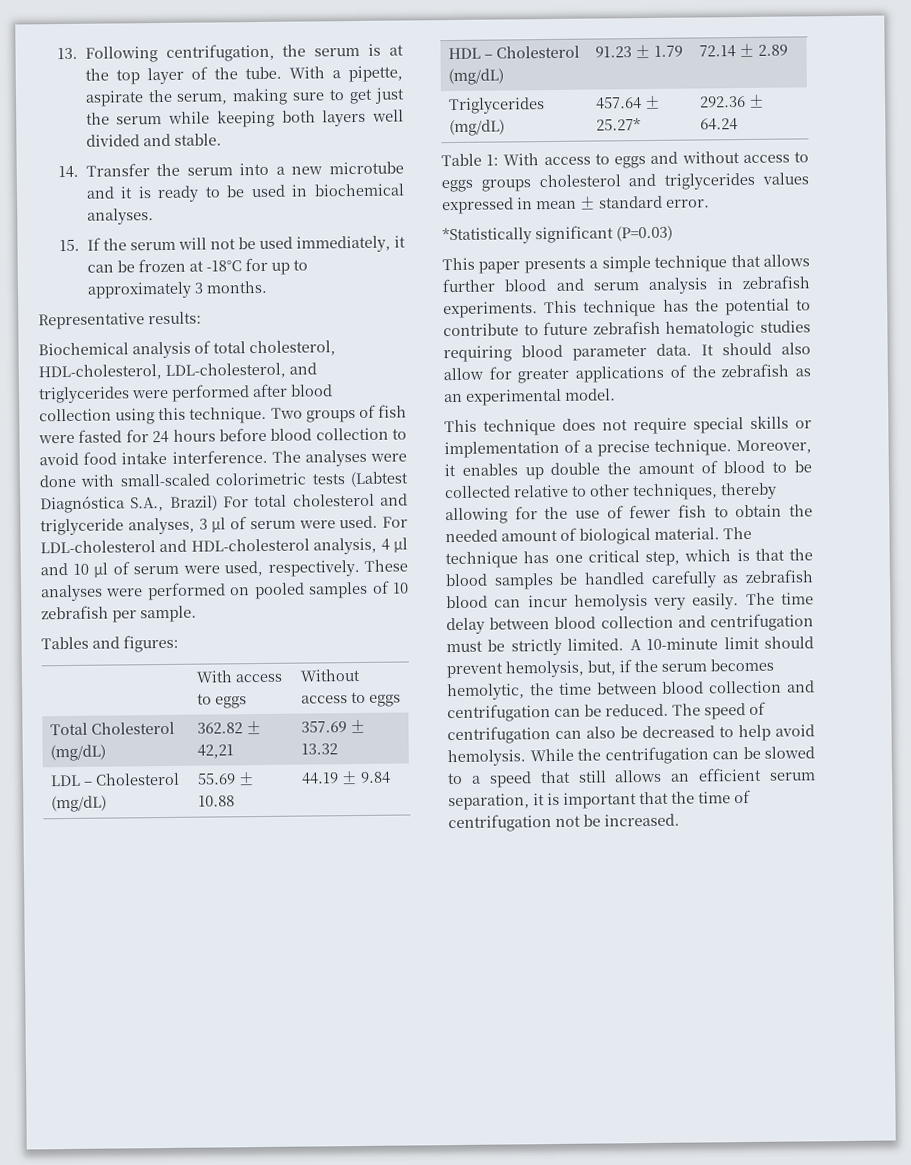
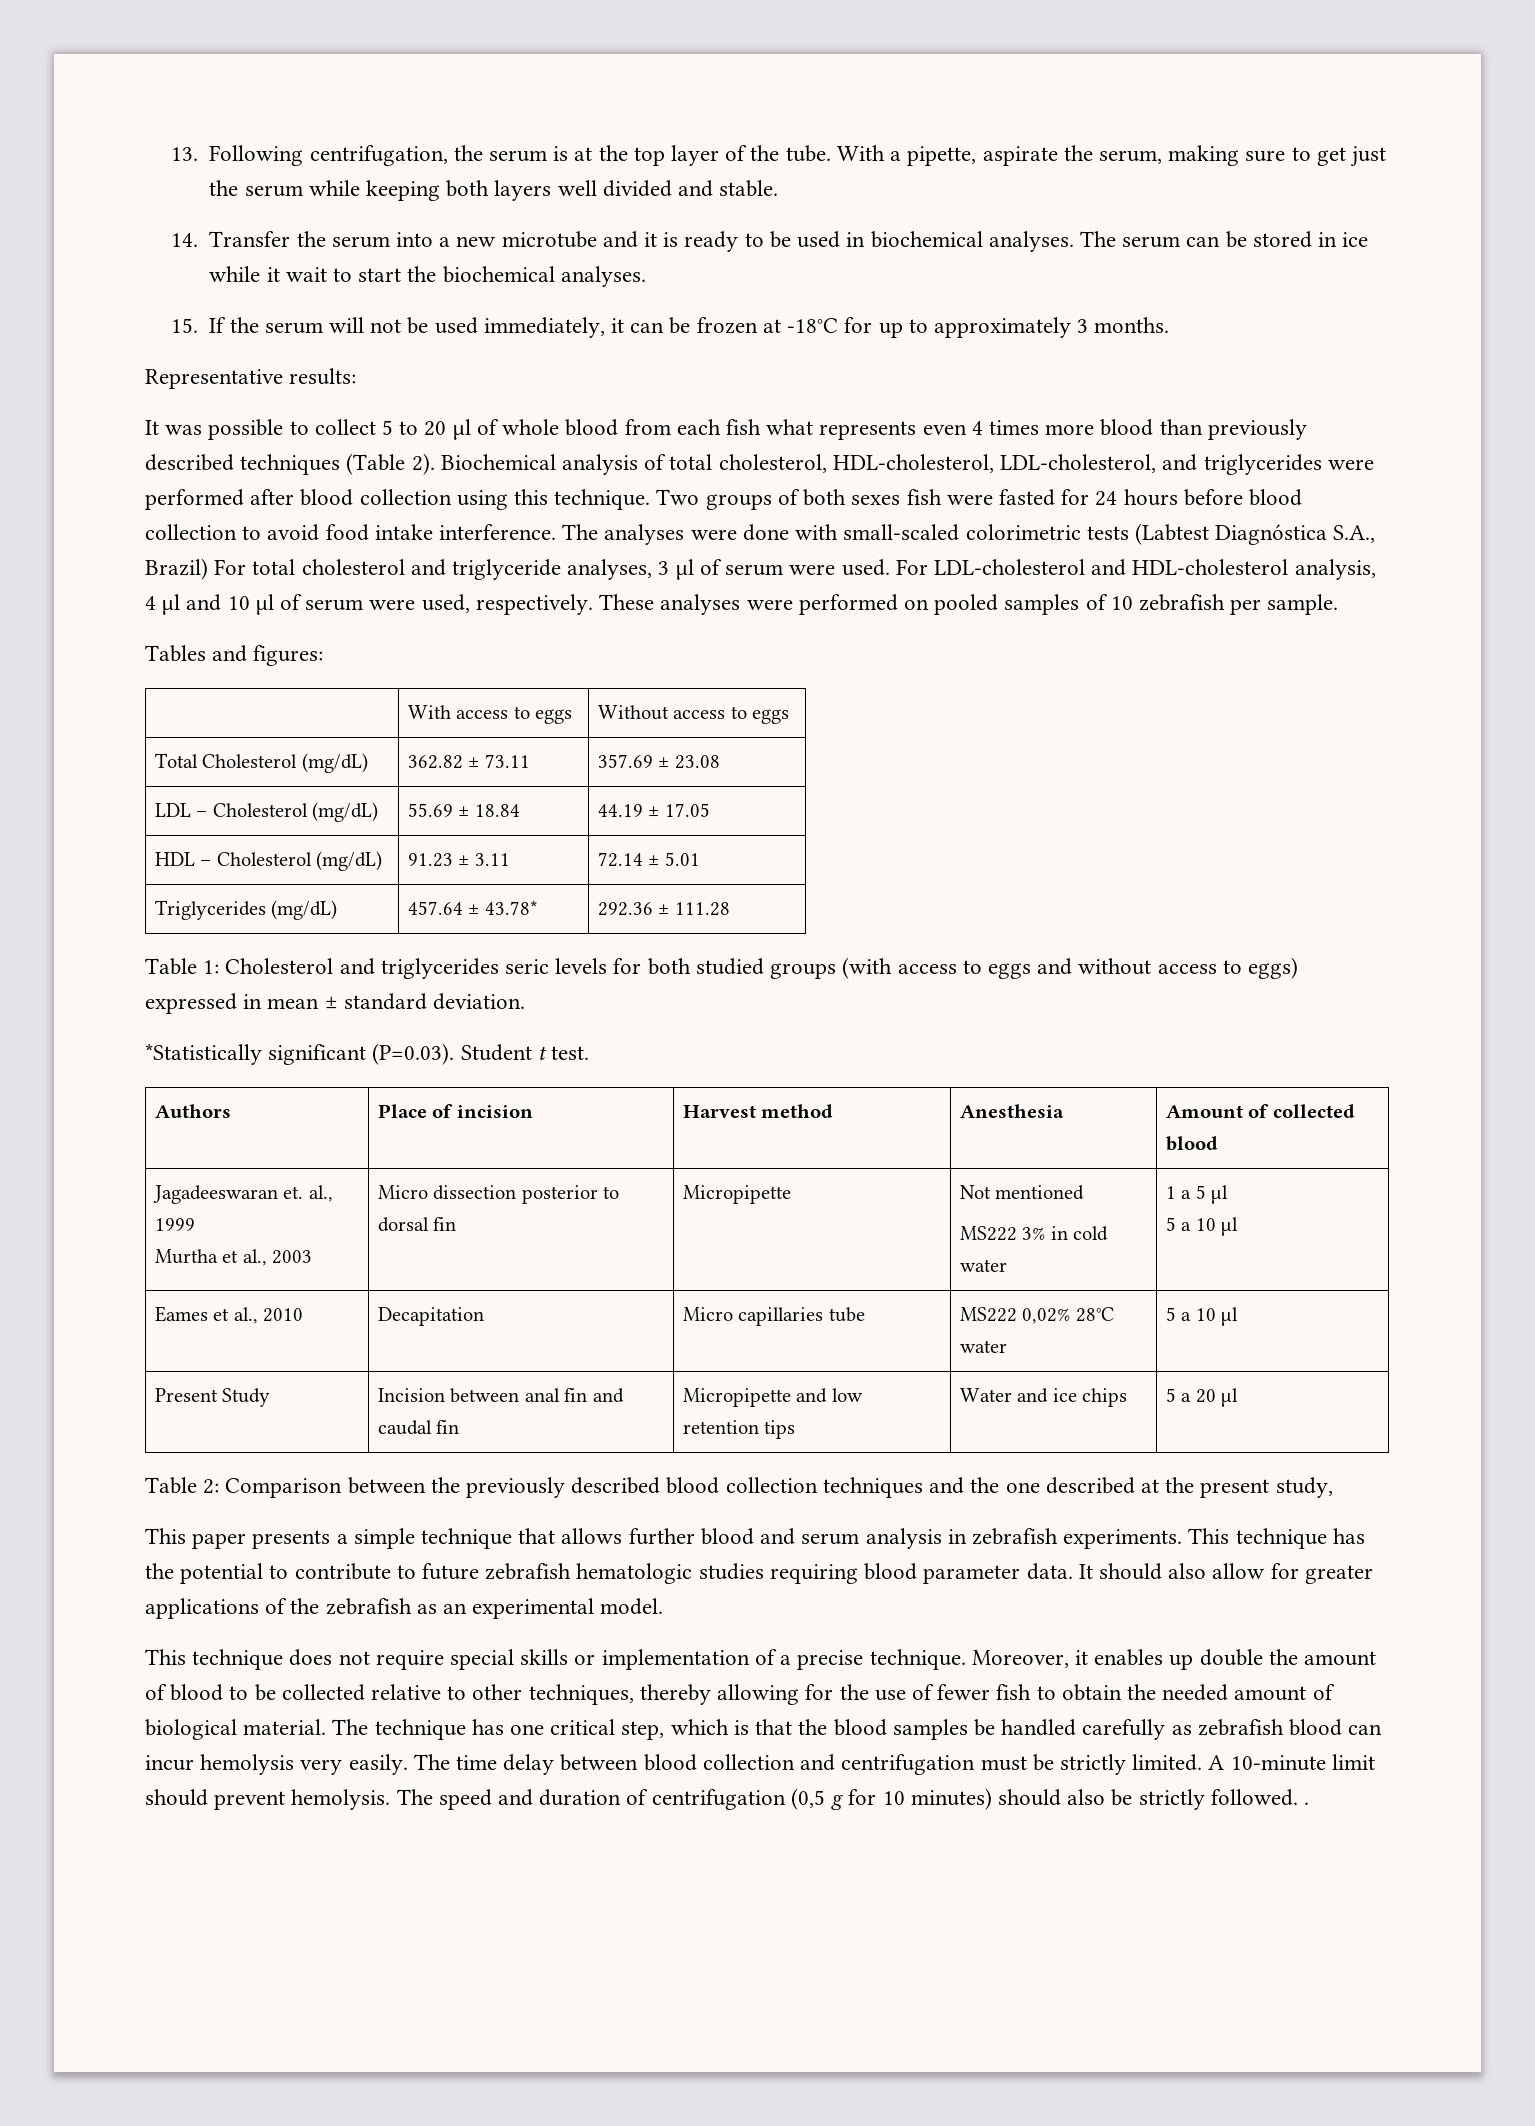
+ The serum can be stored in ice while it wait to start the biochemical analyses.
+ It was possible to collect 5 to 20 µl of whole blood from each fish what represents even 4 times more blood than previously described techniques (Table 2).
- Two groups of fish were fasted for 24 hours before blood collection to avoid food intake interference.
+ Two groups of both sexes fish were fasted for 24 hours before blood collection to avoid food intake interference.
- Total Cholesterol (mg/dL) | 362.82 ± 42,21 | 357.69 ± 13.32
+ Total Cholesterol (mg/dL) | 362.82 ± 73.11 | 357.69 ± 23.08
- LDL – Cholesterol (mg/dL) | 55.69 ± 10.88 | 44.19 ± 9.84
+ LDL – Cholesterol (mg/dL) | 55.69 ± 18.84 | 44.19 ± 17.05
- HDL – Cholesterol (mg/dL) | 91.23 ± 1.79 | 72.14 ± 2.89
+ HDL – Cholesterol (mg/dL) | 91.23 ± 3.11 | 72.14 ± 5.01
- Triglycerides (mg/dL) | 457.64 ± 25.27* | 292.36 ± 64.24
+ Triglycerides (mg/dL) | 457.64 ± 43.78* | 292.36 ± 111.28
- Table 1: With access to eggs and without access to eggs groups cholesterol and triglycerides values expressed in mean ± standard error.
+ Table 1: Cholesterol and triglycerides seric levels for both studied groups (with access to eggs and without access to eggs) expressed in mean ± standard deviation.
- *Statistically significant (P=0.03)
+ *Statistically significant (P=0.03). Student t test.
+ Authors | Place of incision | Harvest method | Anesthesia | Amount of collected blood
+ Jagadeeswaran et. al., 1999
+ Murtha et al., 2003 | Micro dissection posterior to dorsal fin | Micropipette | Not mentioned
+ MS222 3% in cold water | 1 a 5 µl
+ 5 a 10 µl
+ Eames et al., 2010 | Decapitation | Micro capillaries tube | MS222 0,02% 28°C water | 5 a 10 µl
+ Present Study | Incision between anal fin and caudal fin | Micropipette and low retention tips | Water and ice chips | 5 a 20 µl
+ Table 2: Comparison between the previously described blood collection techniques and the one described at the present study,
- A 10-minute limit should prevent hemolysis, but, if the serum becomes hemolytic, the time between blood collection and centrifugation can be reduced. The speed of centrifugation can also be decreased to help avoid hemolysis. While the centrifugation can be slowed to a speed that still allows an efficient serum separation, it is important that the time of centrifugation not be increased.
+ A 10-minute limit should prevent hemolysis. The speed and duration of centrifugation (0,5 g for 10 minutes) should also be strictly followed. .

